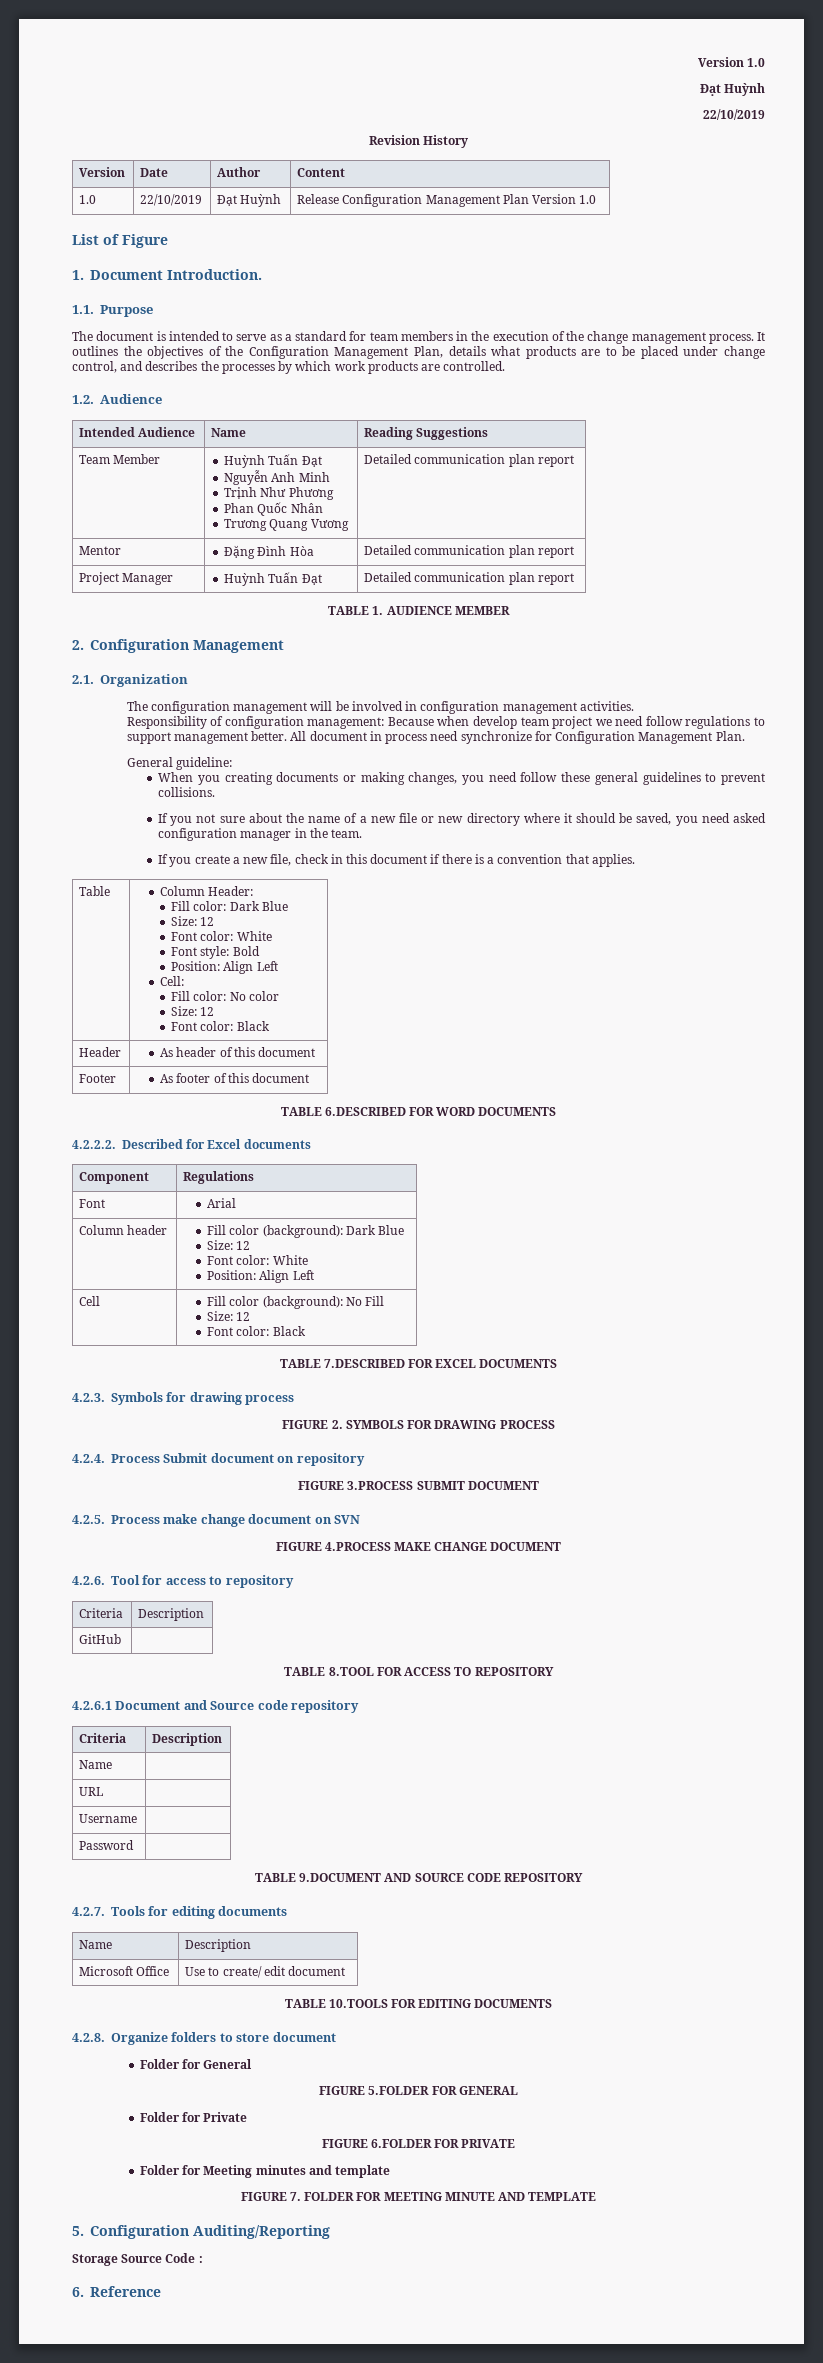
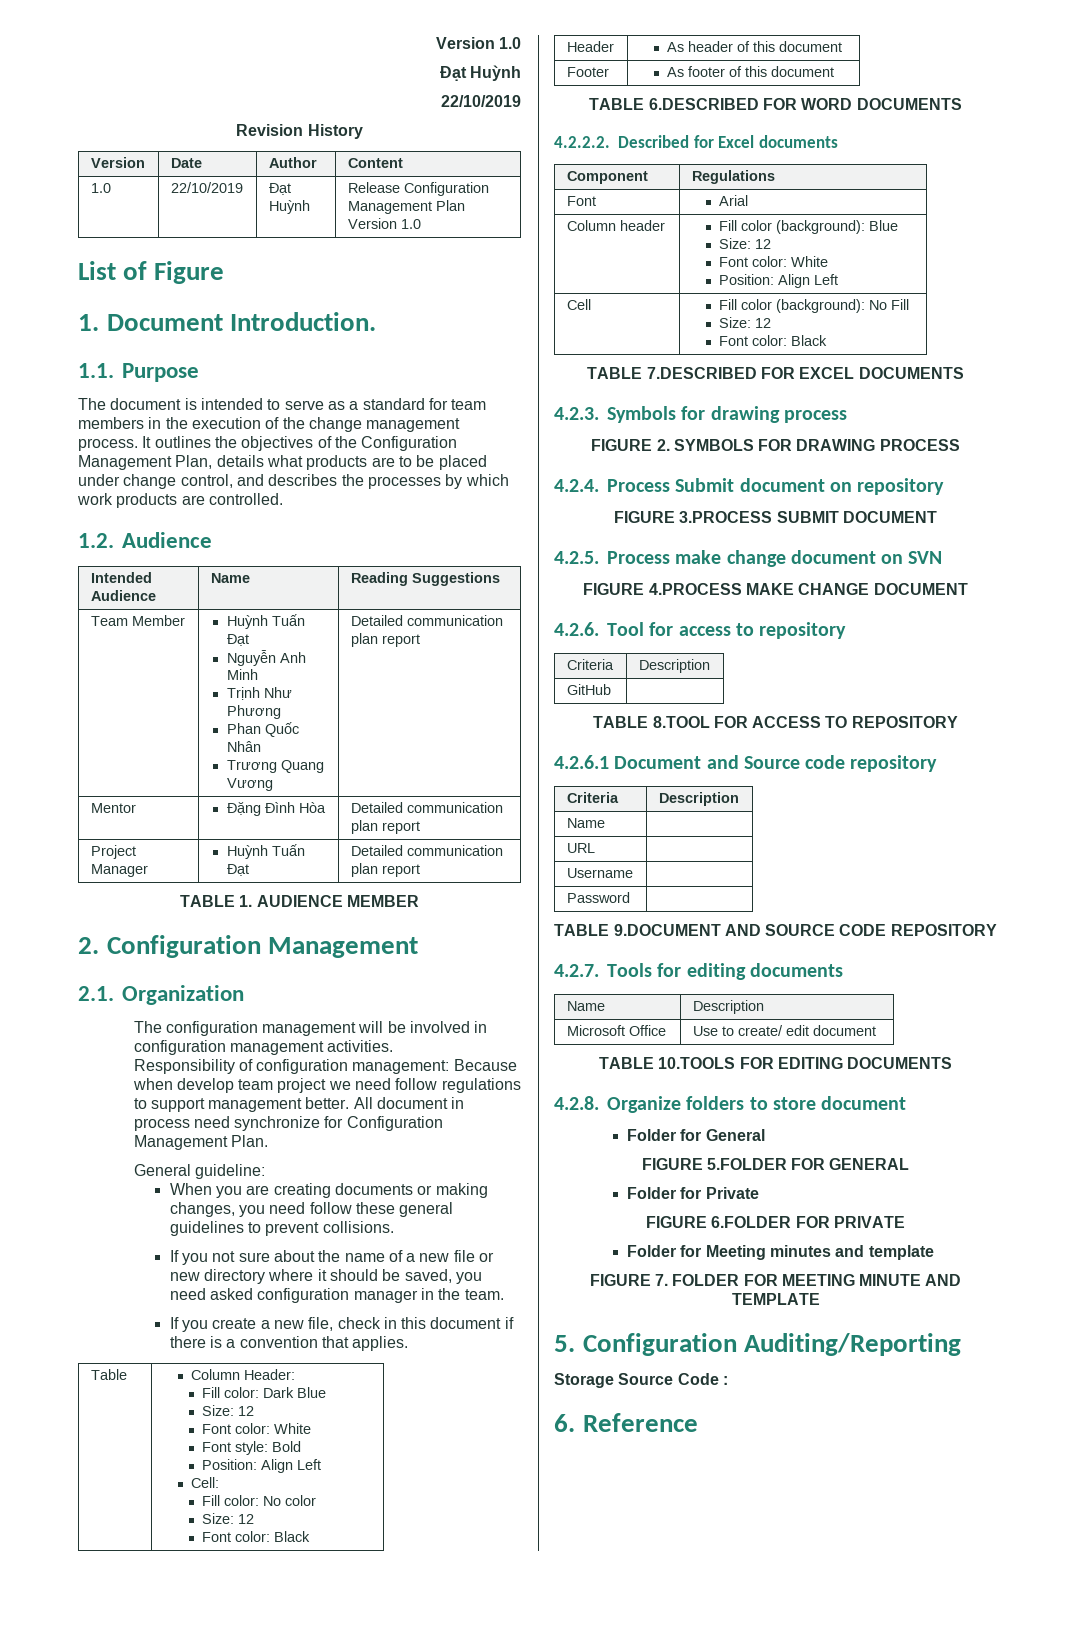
- When you creating documents or making changes, you need follow these general guidelines to prevent collisions.
+ When you are creating documents or making changes, you need follow these general guidelines to prevent collisions.
- Column header | Fill color (background): Dark Blue
+ Column header | Fill color (background): Blue

